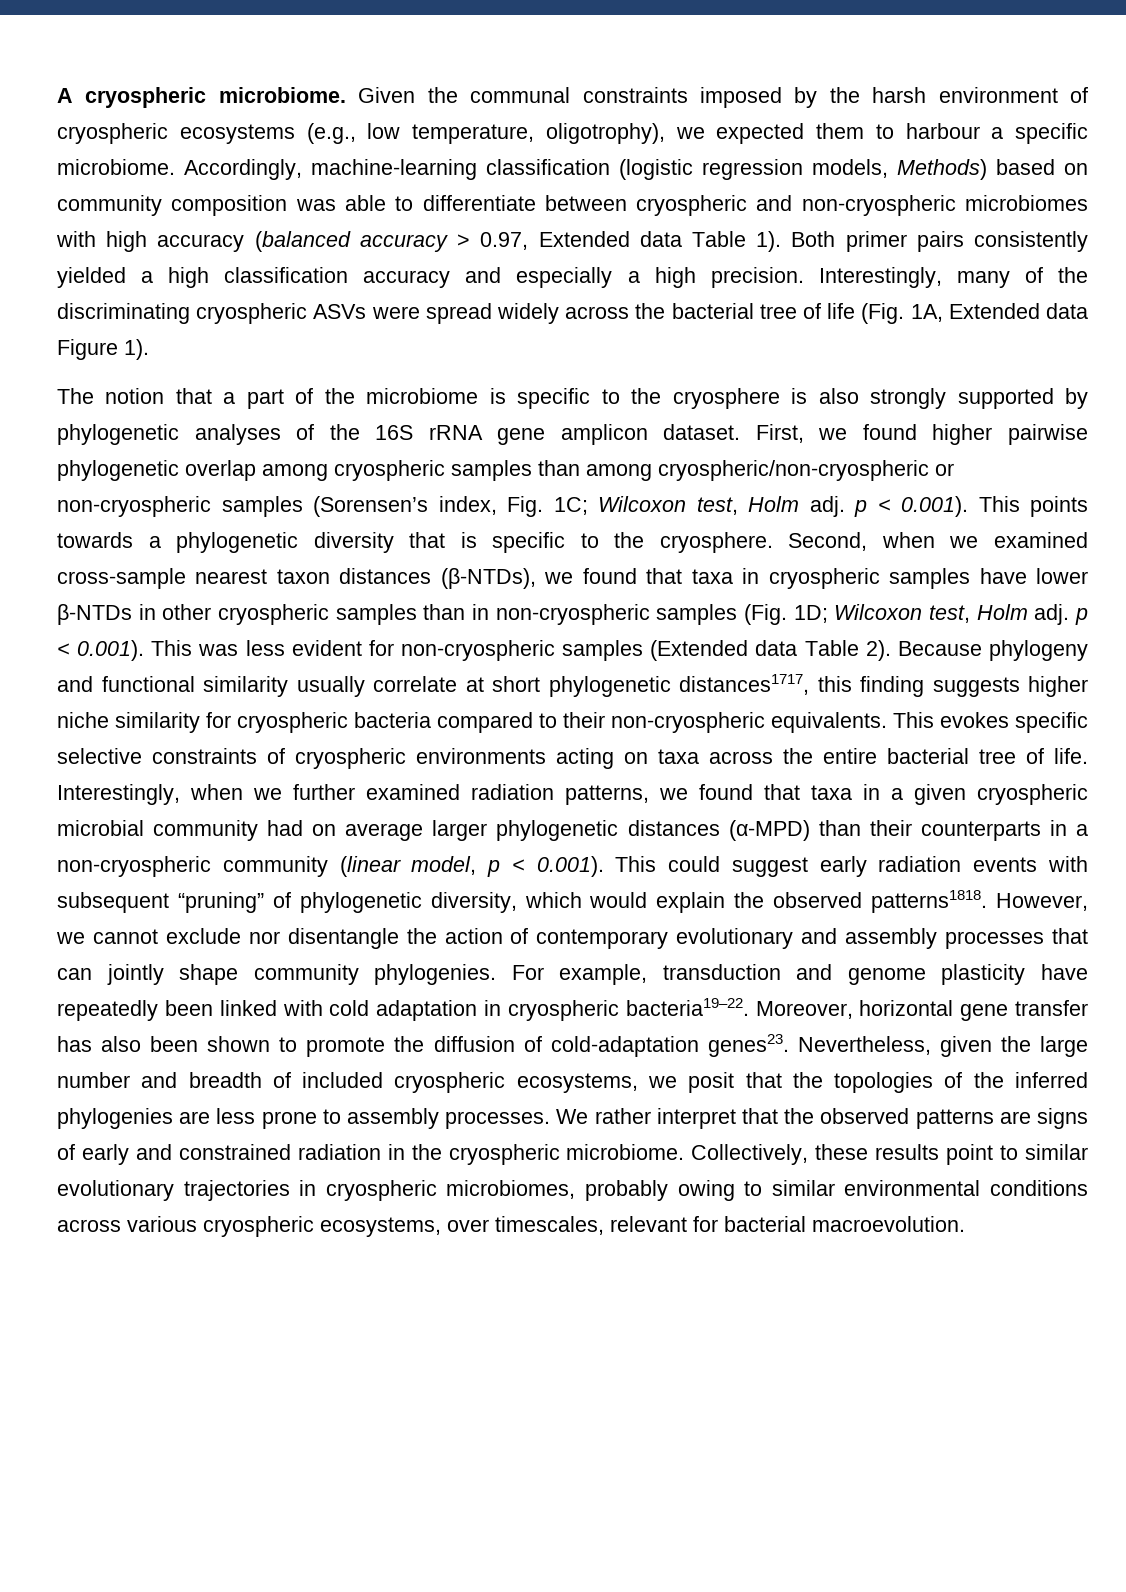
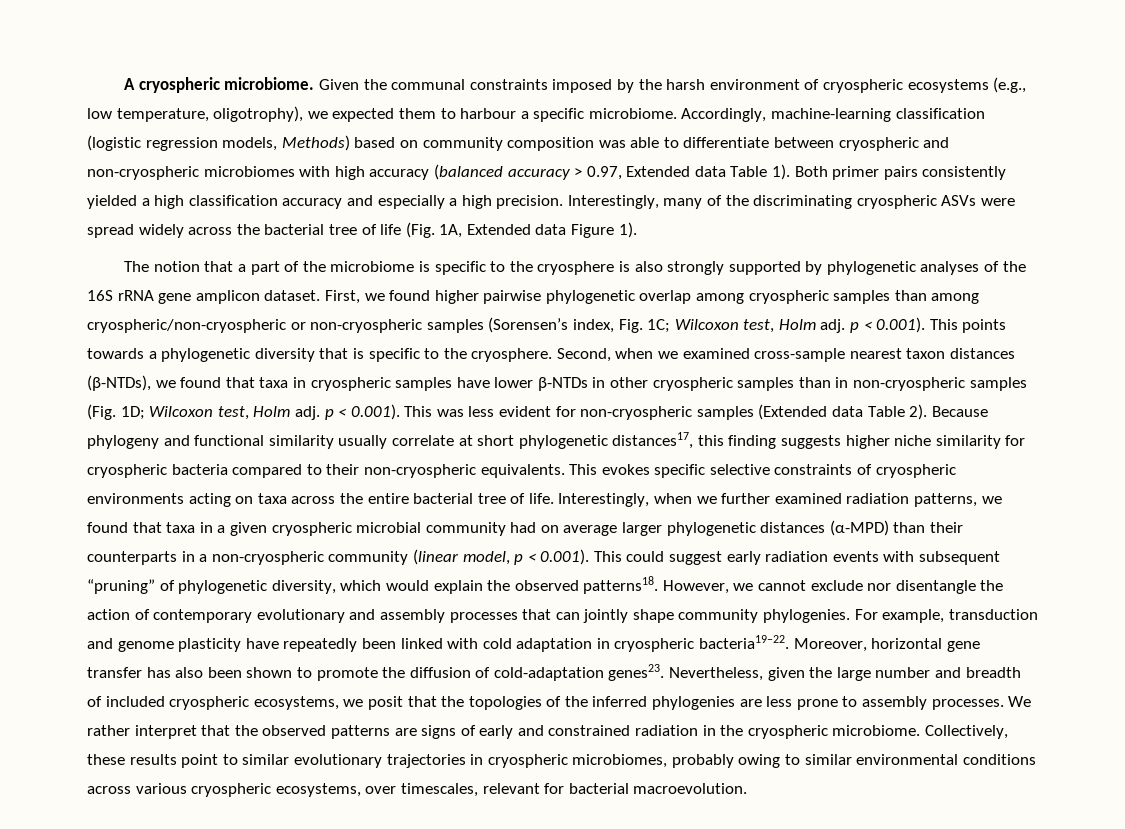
- Because phylogeny and functional similarity usually correlate at short phylogenetic distances1717, this finding suggests higher niche similarity for cryospheric bacteria compared to their non-cryospheric equivalents.
+ Because phylogeny and functional similarity usually correlate at short phylogenetic distances17, this finding suggests higher niche similarity for cryospheric bacteria compared to their non-cryospheric equivalents.
- Interestingly, when we further examined radiation patterns, we found that taxa in a given cryospheric microbial community had on average larger phylogenetic distances (α-MPD) than their counterparts in a non-cryospheric community (linear model, p < 0.001). This could suggest early radiation events with subsequent “pruning” of phylogenetic diversity, which would explain the observed patterns1818.
+ Interestingly, when we further examined radiation patterns, we found that taxa in a given cryospheric microbial community had on average larger phylogenetic distances (α-MPD) than their counterparts in a non-cryospheric community (linear model, p < 0.001). This could suggest early radiation events with subsequent “pruning” of phylogenetic diversity, which would explain the observed patterns18.

